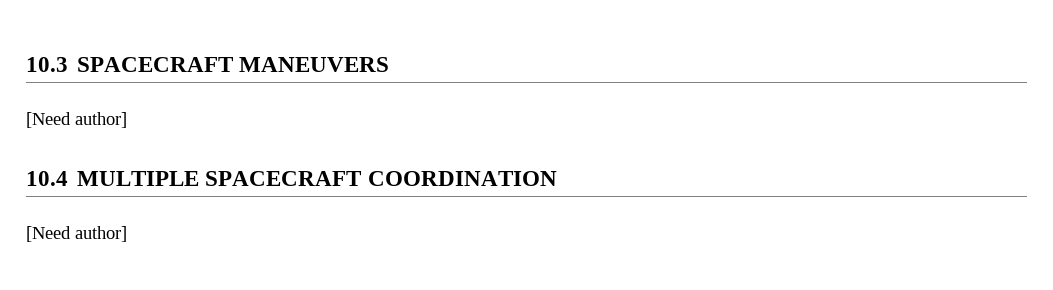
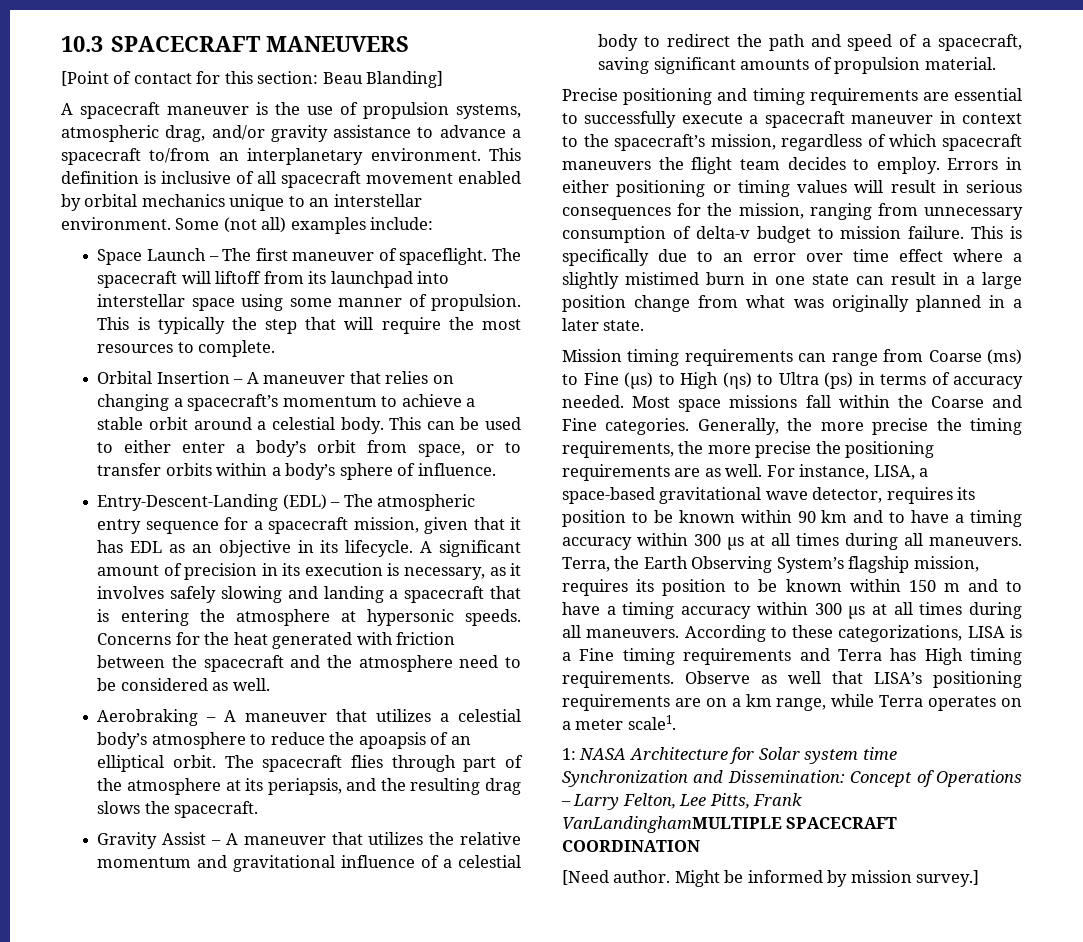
  10.3 SPACECRAFT MANEUVERS
- [Need author]
- 10.4 MULTIPLE SPACECRAFT COORDINATION
- [Need author]
+ [Point of contact for this section: Beau Blanding]
+ A spacecraft maneuver is the use of propulsion systems, atmospheric drag, and/or gravity assistance to advance a spacecraft to/from an interplanetary environment. This definition is inclusive of all spacecraft movement enabled by orbital mechanics unique to an interstellar environment. Some (not all) examples include:
+ Space Launch – The first maneuver of spaceflight. The spacecraft will liftoff from its launchpad into interstellar space using some manner of propulsion. This is typically the step that will require the most resources to complete.
+ Orbital Insertion – A maneuver that relies on changing a spacecraft’s momentum to achieve a stable orbit around a celestial body. This can be used to either enter a body’s orbit from space, or to transfer orbits within a body’s sphere of influence.
+ Entry-Descent-Landing (EDL) – The atmospheric entry sequence for a spacecraft mission, given that it has EDL as an objective in its lifecycle. A significant amount of precision in its execution is necessary, as it involves safely slowing and landing a spacecraft that is entering the atmosphere at hypersonic speeds. Concerns for the heat generated with friction between the spacecraft and the atmosphere need to be considered as well.
+ Aerobraking – A maneuver that utilizes a celestial body’s atmosphere to reduce the apoapsis of an elliptical orbit. The spacecraft flies through part of the atmosphere at its periapsis, and the resulting drag slows the spacecraft.
+ Gravity Assist – A maneuver that utilizes the relative momentum and gravitational influence of a celestial body to redirect the path and speed of a spacecraft, saving significant amounts of propulsion material.
+ Precise positioning and timing requirements are essential to successfully execute a spacecraft maneuver in context to the spacecraft’s mission, regardless of which spacecraft maneuvers the flight team decides to employ. Errors in either positioning or timing values will result in serious consequences for the mission, ranging from unnecessary consumption of delta-v budget to mission failure. This is specifically due to an error over time effect where a slightly mistimed burn in one state can result in a large position change from what was originally planned in a later state.
+ Mission timing requirements can range from Coarse (ms) to Fine (μs) to High (ηs) to Ultra (ps) in terms of accuracy needed. Most space missions fall within the Coarse and Fine categories. Generally, the more precise the timing requirements, the more precise the positioning requirements are as well. For instance, LISA, a space-based gravitational wave detector, requires its position to be known within 90 km and to have a timing accuracy within 300 μs at all times during all maneuvers. Terra, the Earth Observing System’s flagship mission, requires its position to be known within 150 m and to have a timing accuracy within 300 μs at all times during all maneuvers. According to these categorizations, LISA is a Fine timing requirements and Terra has High timing requirements. Observe as well that LISA’s positioning requirements are on a km range, while Terra operates on a meter scale1.
+ 1: NASA Architecture for Solar system time Synchronization and Dissemination: Concept of Operations – Larry Felton, Lee Pitts, Frank VanLandinghamMULTIPLE SPACECRAFT COORDINATION
+ [Need author. Might be informed by mission survey.]

